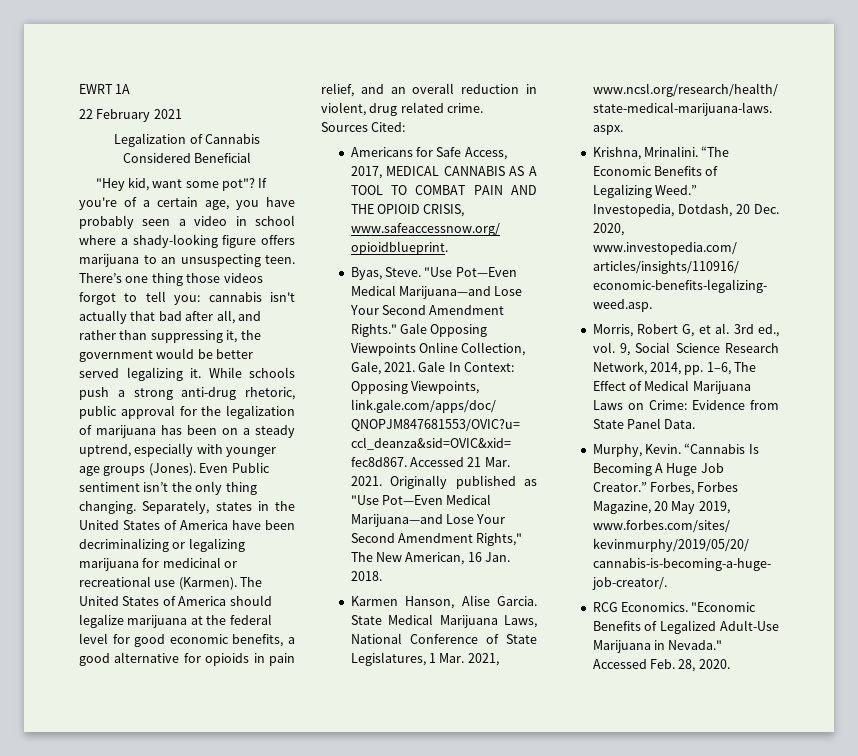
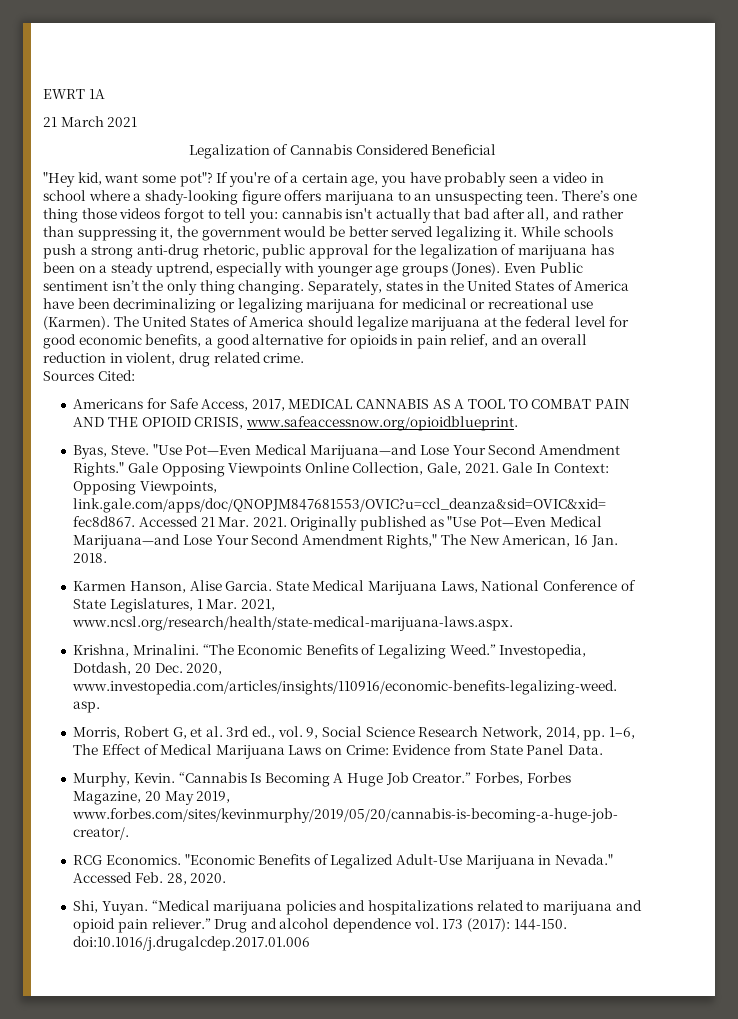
- 22 February 2021
+ 21 March 2021
+ Shi, Yuyan. “Medical marijuana policies and hospitalizations related to marijuana and opioid pain reliever.” Drug and alcohol dependence vol. 173 (2017): 144-150. doi:10.1016/j.drugalcdep.2017.01.006

